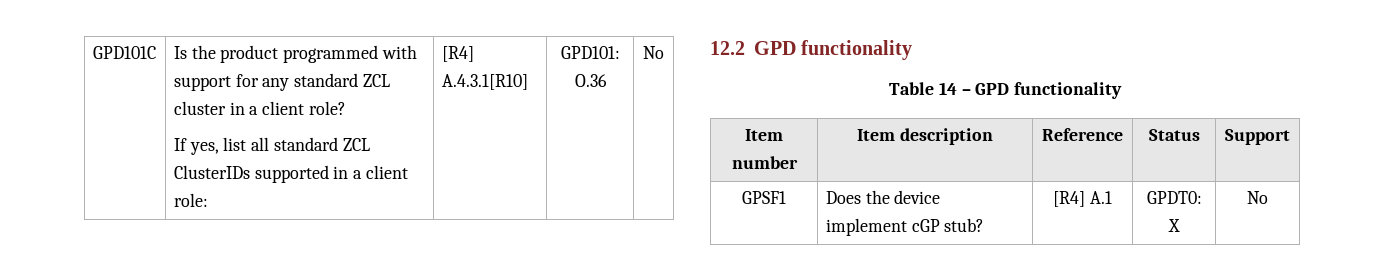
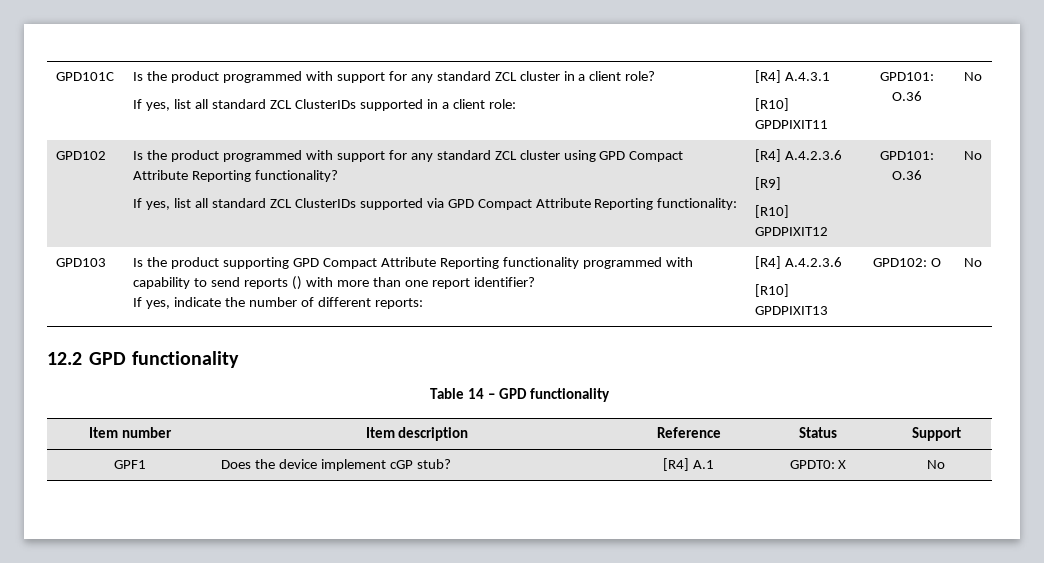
  GPD101C | Is the product programmed with support for any standard ZCL cluster in a client role?
- If yes, list all standard ZCL ClusterIDs supported in a client role: | [R4] A.4.3.1[R10] | GPD101: O.36 | No
+ If yes, list all standard ZCL ClusterIDs supported in a client role: | [R4] A.4.3.1
+ [R10] GPDPIXIT11 | GPD101: O.36 | No
+ GPD102 | Is the product programmed with support for any standard ZCL cluster using GPD Compact Attribute Reporting functionality?
+ If yes, list all standard ZCL ClusterIDs supported via GPD Compact Attribute Reporting functionality: | [R4] A.4.2.3.6
+ [R9]
+ [R10] GPDPIXIT12 | GPD101: O.36 | No
+ GPD103 | Is the product supporting GPD Compact Attribute Reporting functionality programmed with capability to send reports () with more than one report identifier?
+ If yes, indicate the number of different reports: | [R4] A.4.2.3.6
+ [R10] GPDPIXIT13 | GPD102: O | No
- GPSF1 | Does the device implement cGP stub? | [R4] A.1 | GPDT0: X | No
+ GPF1 | Does the device implement cGP stub? | [R4] A.1 | GPDT0: X | No

